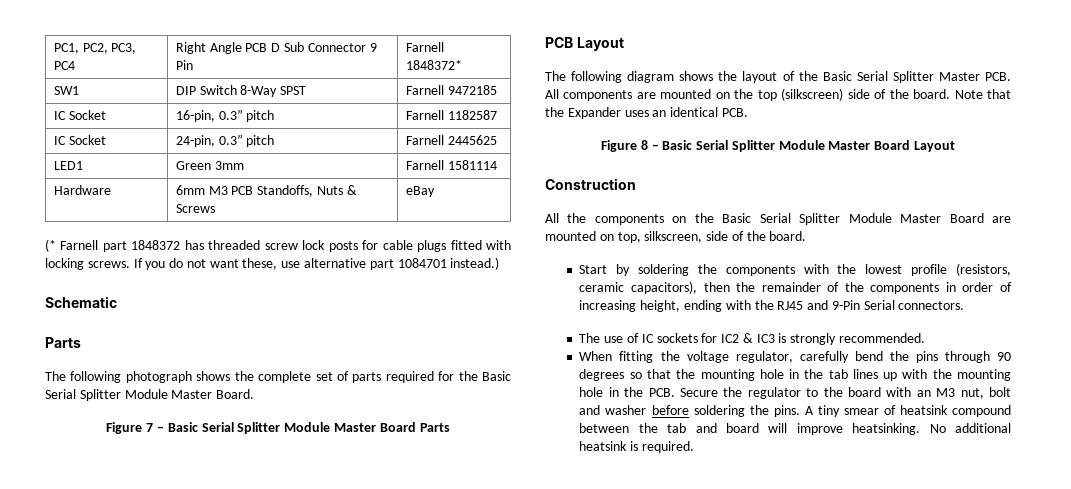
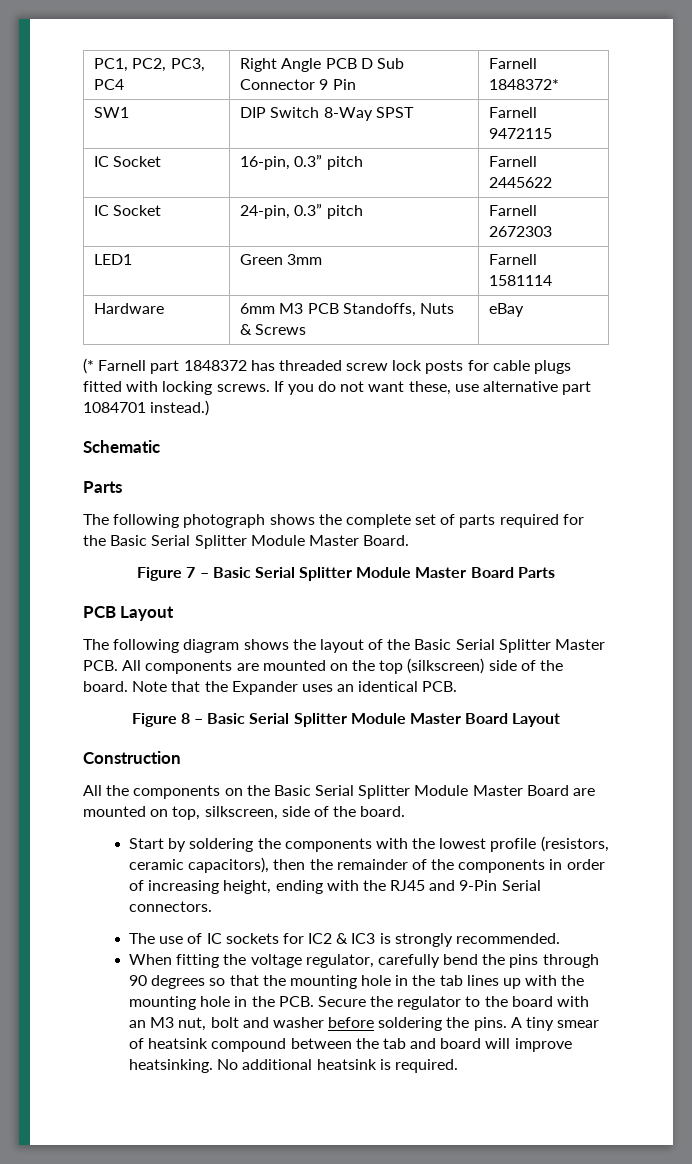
- SW1 | DIP Switch 8-Way SPST | Farnell 9472185
+ SW1 | DIP Switch 8-Way SPST | Farnell 9472115
- IC Socket | 16-pin, 0.3” pitch | Farnell 1182587
+ IC Socket | 16-pin, 0.3” pitch | Farnell 2445622
- IC Socket | 24-pin, 0.3” pitch | Farnell 2445625
+ IC Socket | 24-pin, 0.3” pitch | Farnell 2672303

